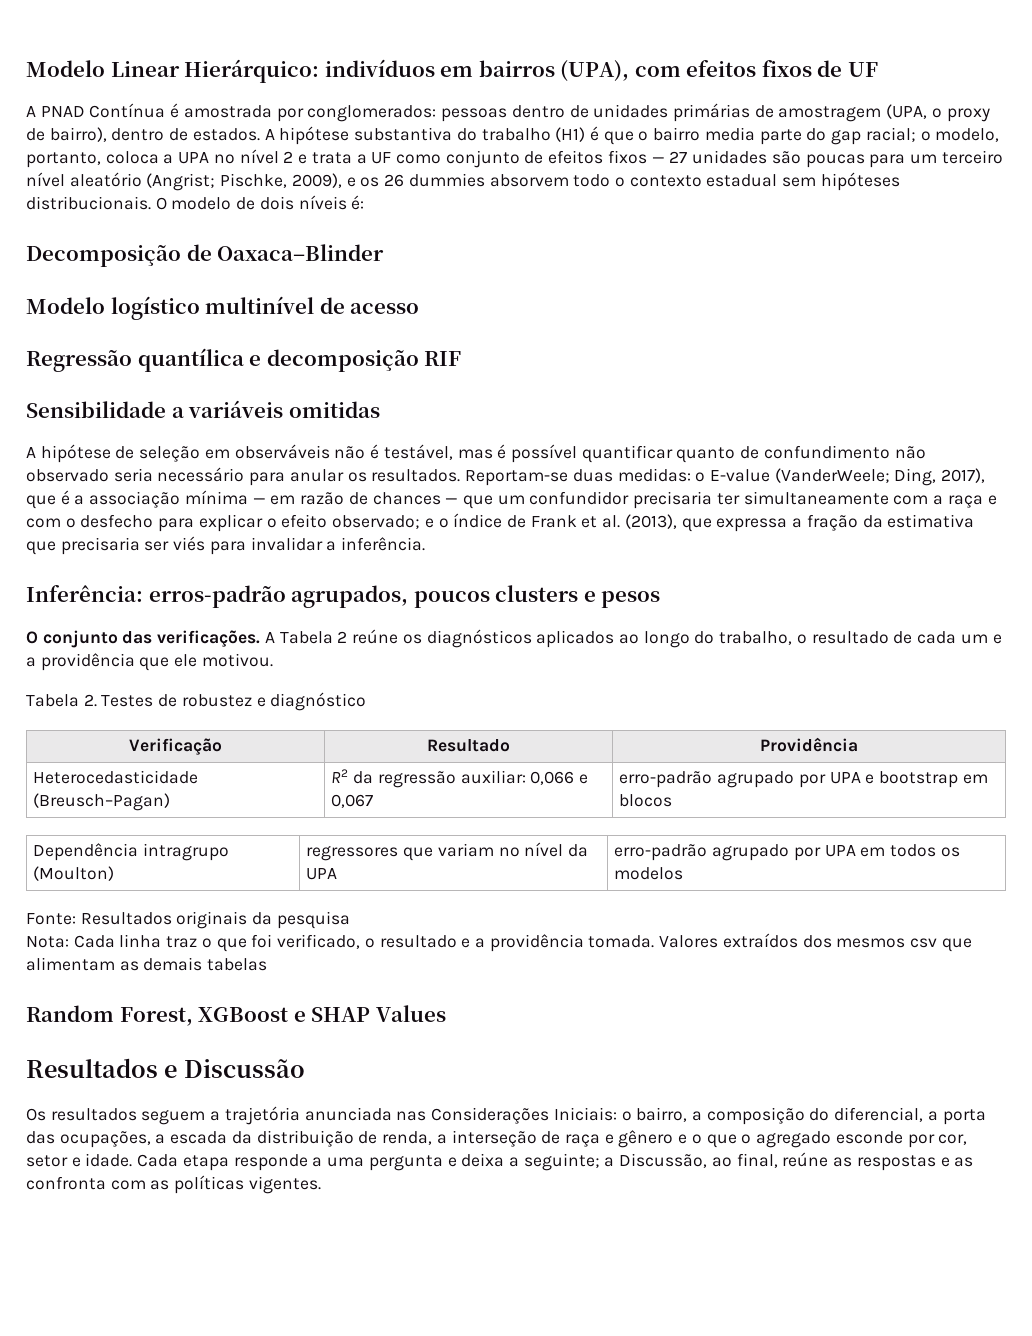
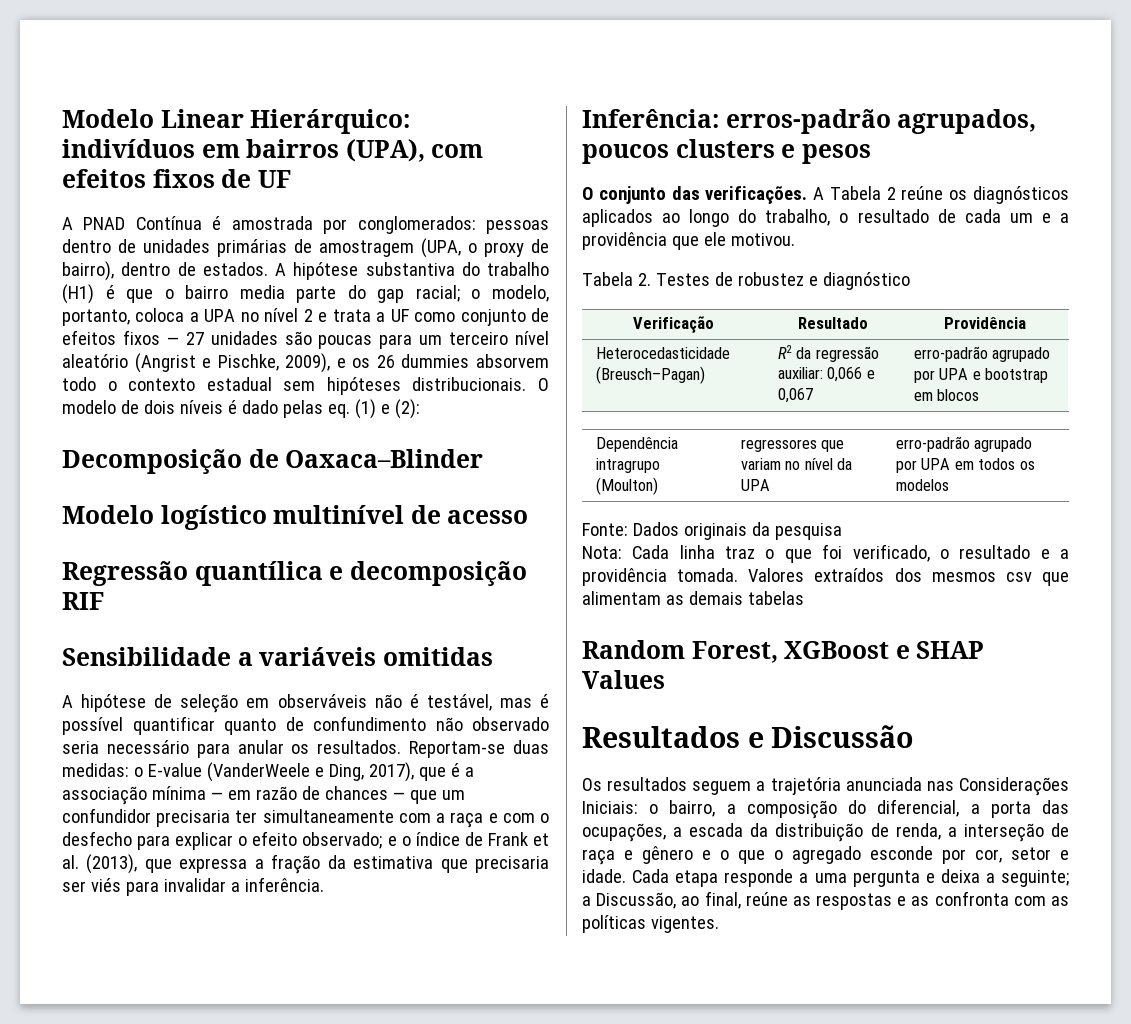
- A hipótese substantiva do trabalho (H1) é que o bairro media parte do gap racial; o modelo, portanto, coloca a UPA no nível 2 e trata a UF como conjunto de efeitos fixos — 27 unidades são poucas para um terceiro nível aleatório (Angrist; Pischke, 2009), e os 26 dummies absorvem todo o contexto estadual sem hipóteses distribucionais.
+ A hipótese substantiva do trabalho (H1) é que o bairro media parte do gap racial; o modelo, portanto, coloca a UPA no nível 2 e trata a UF como conjunto de efeitos fixos — 27 unidades são poucas para um terceiro nível aleatório (Angrist e Pischke, 2009), e os 26 dummies absorvem todo o contexto estadual sem hipóteses distribucionais.
- O modelo de dois níveis é:
+ O modelo de dois níveis é dado pelas eq. (1) e (2):
- Reportam-se duas medidas: o E-value (VanderWeele; Ding, 2017), que é a associação mínima — em razão de chances — que um confundidor precisaria ter simultaneamente com a raça e com o desfecho para explicar o efeito observado; e o índice de Frank et al. (2013), que expressa a fração da estimativa que precisaria ser viés para invalidar a inferência.
+ Reportam-se duas medidas: o E-value (VanderWeele e Ding, 2017), que é a associação mínima — em razão de chances — que um confundidor precisaria ter simultaneamente com a raça e com o desfecho para explicar o efeito observado; e o índice de Frank et al. (2013), que expressa a fração da estimativa que precisaria ser viés para invalidar a inferência.
- Fonte: Resultados originais da pesquisa
+ Fonte: Dados originais da pesquisa

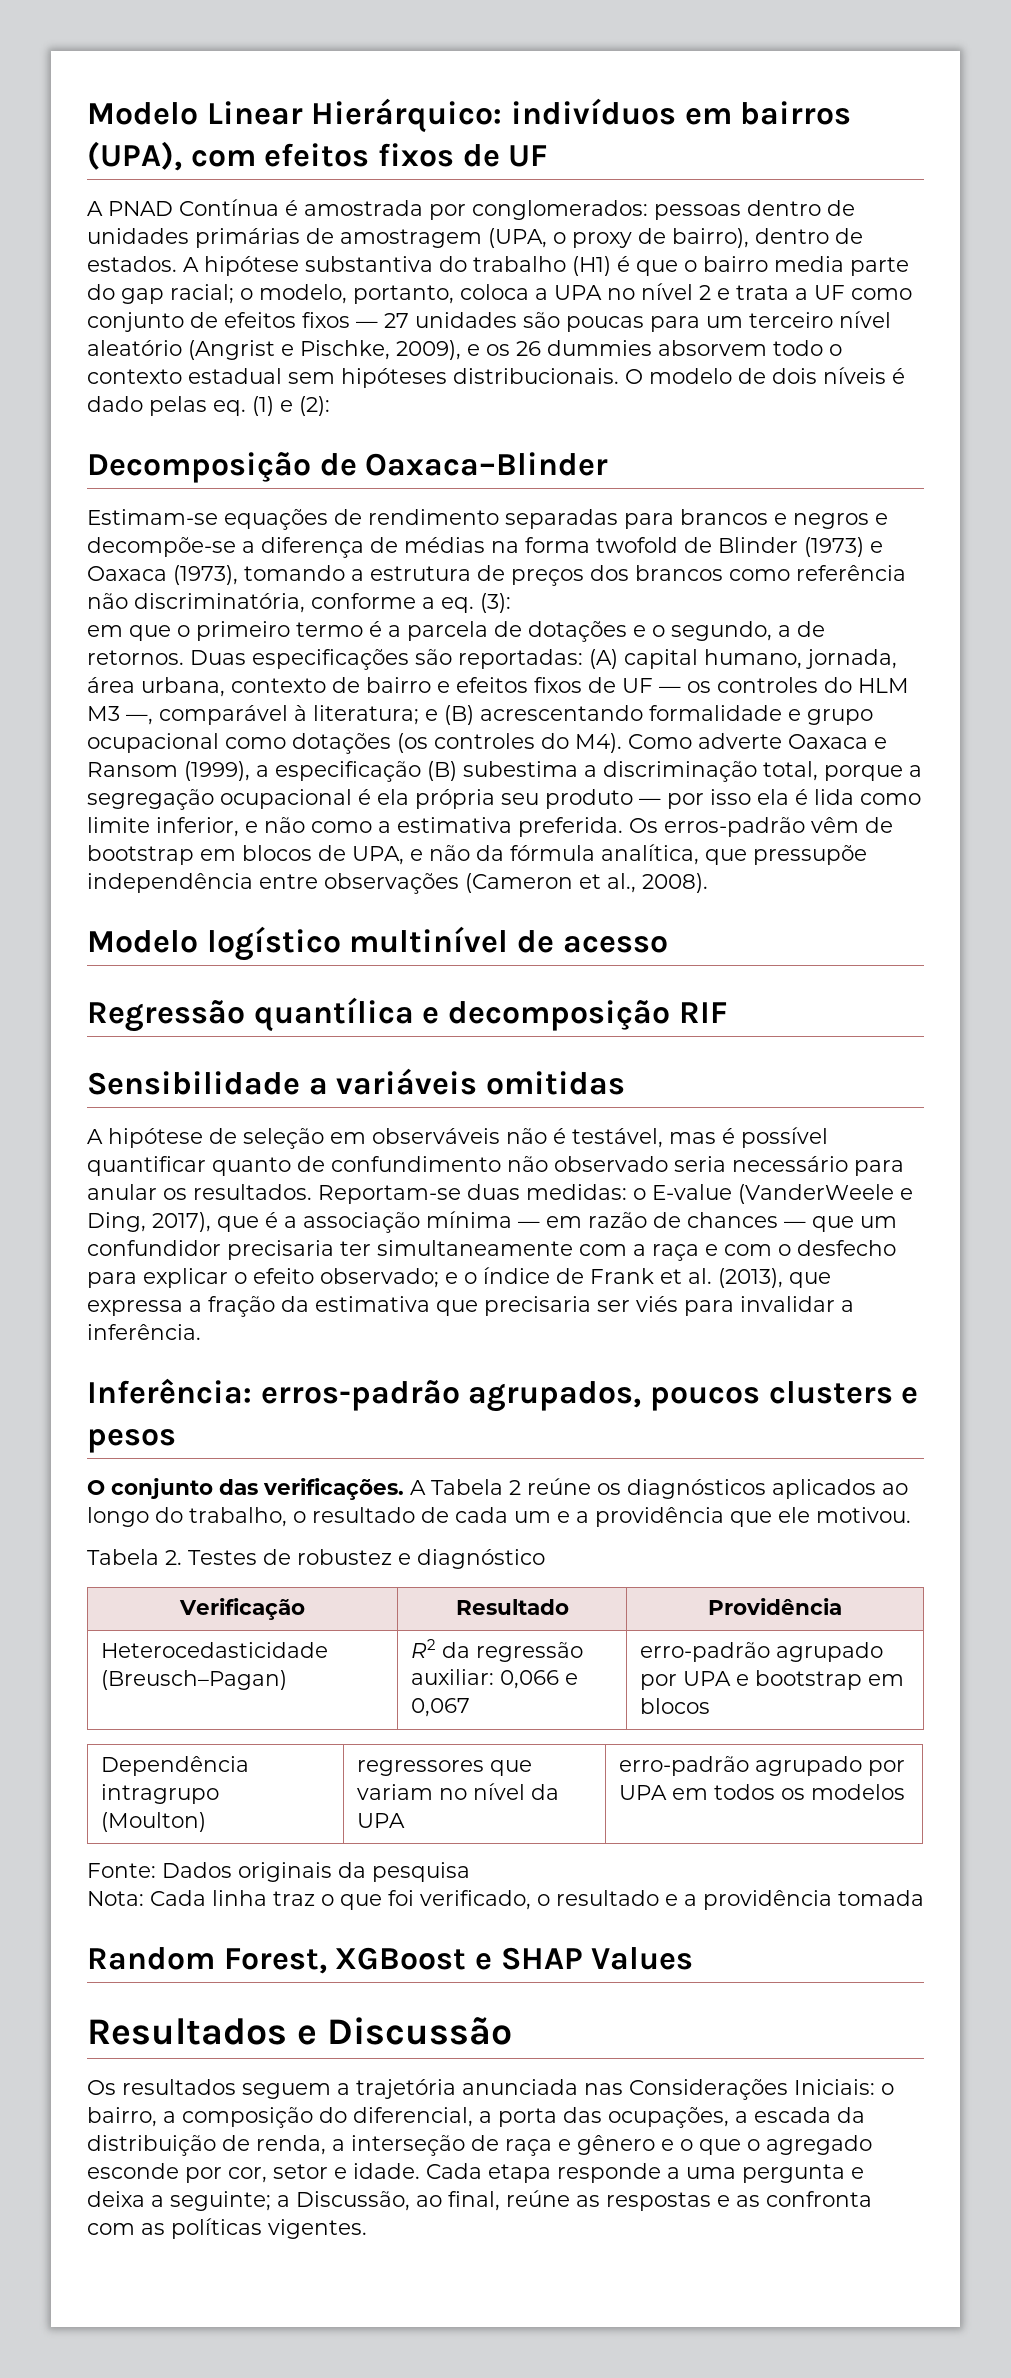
+ Estimam-se equações de rendimento separadas para brancos e negros e decompõe-se a diferença de médias na forma twofold de Blinder (1973) e Oaxaca (1973), tomando a estrutura de preços dos brancos como referência não discriminatória, conforme a eq. (3):
+ em que o primeiro termo é a parcela de dotações e o segundo, a de retornos. Duas especificações são reportadas: (A) capital humano, jornada, área urbana, contexto de bairro e efeitos fixos de UF — os controles do HLM M3 —, comparável à literatura; e (B) acrescentando formalidade e grupo ocupacional como dotações (os controles do M4). Como adverte Oaxaca e Ransom (1999), a especificação (B) subestima a discriminação total, porque a segregação ocupacional é ela própria seu produto — por isso ela é lida como limite inferior, e não como a estimativa preferida. Os erros-padrão vêm de bootstrap em blocos de UPA, e não da fórmula analítica, que pressupõe independência entre observações (Cameron et al., 2008).
- Nota: Cada linha traz o que foi verificado, o resultado e a providência tomada. Valores extraídos dos mesmos csv que alimentam as demais tabelas
+ Nota: Cada linha traz o que foi verificado, o resultado e a providência tomada

